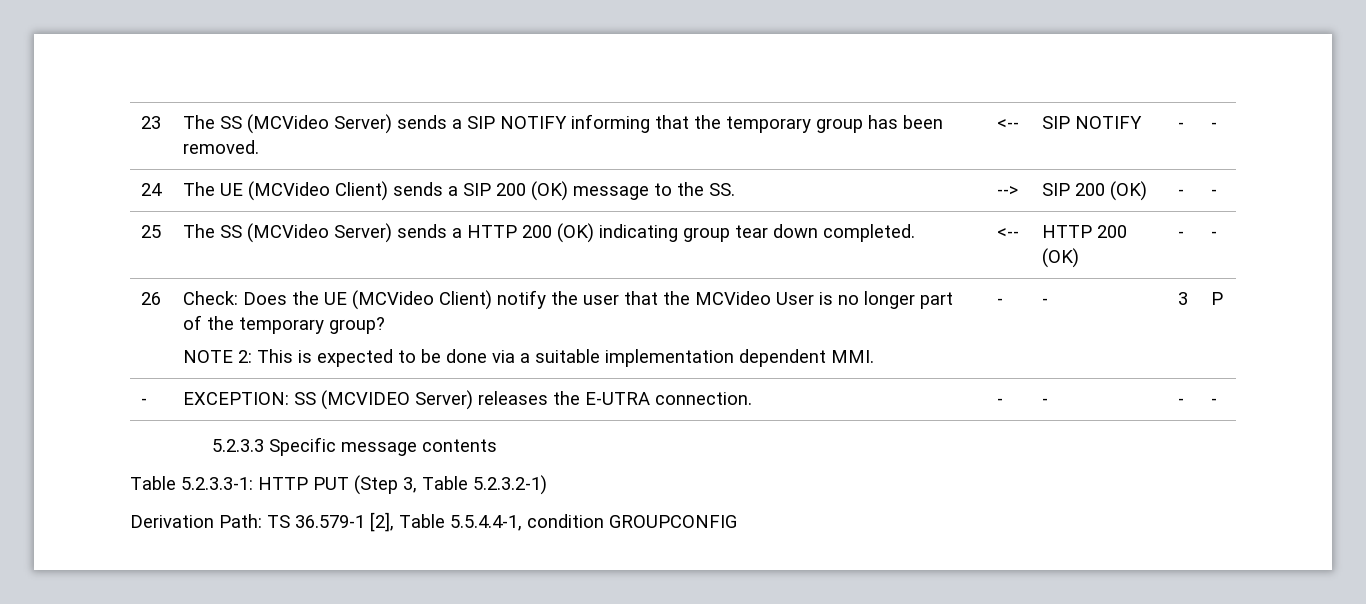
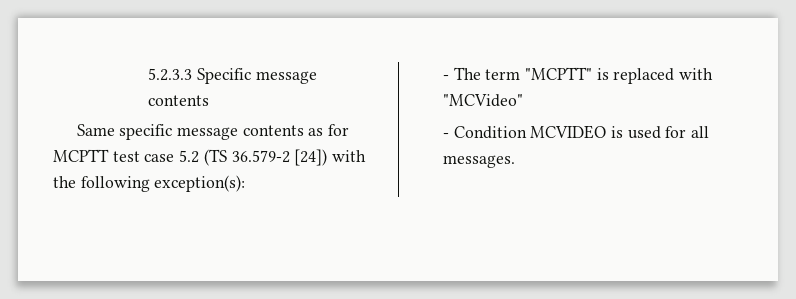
- 23 | The SS (MCVideo Server) sends a SIP NOTIFY informing that the temporary group has been removed. | <-- | SIP NOTIFY | - | -
- 24 | The UE (MCVideo Client) sends a SIP 200 (OK) message to the SS. | --> | SIP 200 (OK) | - | -
- 25 | The SS (MCVideo Server) sends a HTTP 200 (OK) indicating group tear down completed. | <-- | HTTP 200 (OK) | - | -
- 26 | Check: Does the UE (MCVideo Client) notify the user that the MCVideo User is no longer part of the temporary group?
- NOTE 2: This is expected to be done via a suitable implementation dependent MMI. | - | - | 3 | P
- - | EXCEPTION: SS (MCVIDEO Server) releases the E-UTRA connection. | - | - | - | -
  5.2.3.3 Specific message contents
- Table 5.2.3.3-1: HTTP PUT (Step 3, Table 5.2.3.2-1)
- Derivation Path: TS 36.579-1 [2], Table 5.5.4.4-1, condition GROUPCONFIG
+ Same specific message contents as for MCPTT test case 5.2 (TS 36.579-2 [24]) with the following exception(s):
+ - The term "MCPTT" is replaced with "MCVideo"
+ - Condition MCVIDEO is used for all messages.

